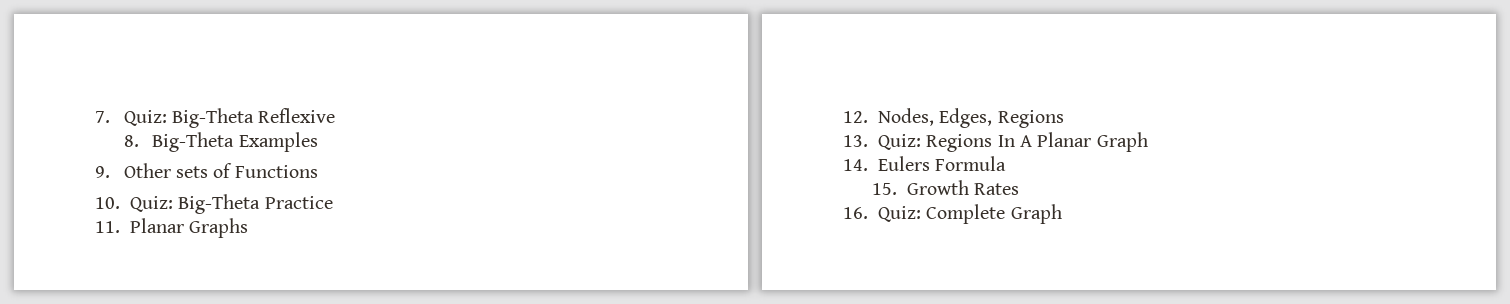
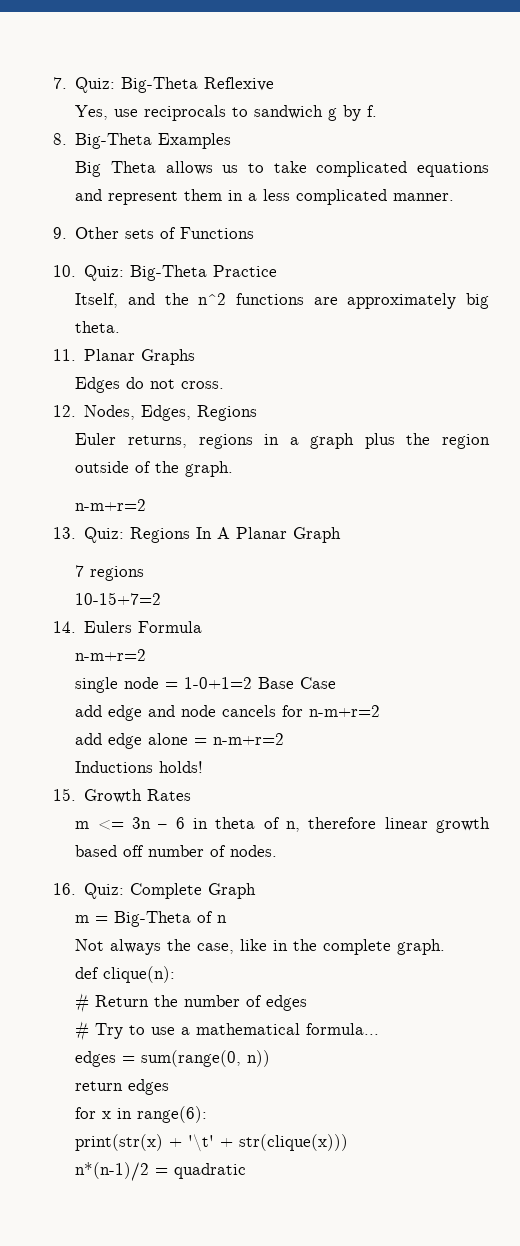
+ Yes, use reciprocals to sandwich g by f.
  8. Big-Theta Examples
+ Big Theta allows us to take complicated equations and represent them in a less complicated manner.
+ Itself, and the n^2 functions are approximately big theta.
+ Edges do not cross.
+ Euler returns, regions in a graph plus the region outside of the graph.
+ n-m+r=2
+ 7 regions
+ 10-15+7=2
  14. Eulers Formula
+ n-m+r=2
+ single node = 1-0+1=2 Base Case
+ add edge and node cancels for n-m+r=2
+ add edge alone = n-m+r=2
+ Inductions holds!
  15. Growth Rates
+ m <= 3n – 6 in theta of n, therefore linear growth based off number of nodes.
  16. Quiz: Complete Graph
+ m = Big-Theta of n
+ Not always the case, like in the complete graph.
+ def clique(n):
+ # Return the number of edges
+ # Try to use a mathematical formula...
+ edges = sum(range(0, n))
+ return edges
+ for x in range(6):
+ print(str(x) + '\t' + str(clique(x)))
+ n*(n-1)/2 = quadratic

